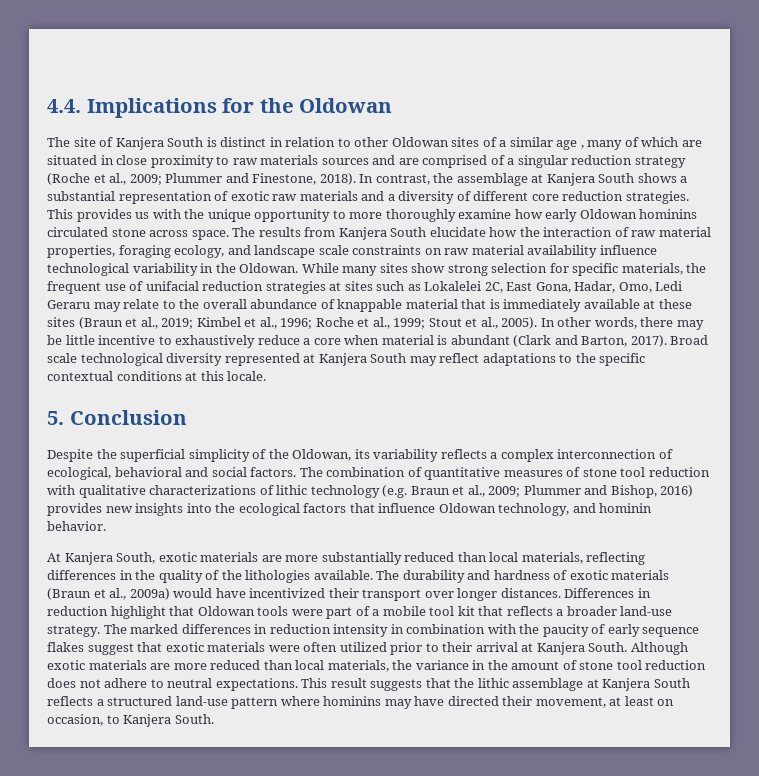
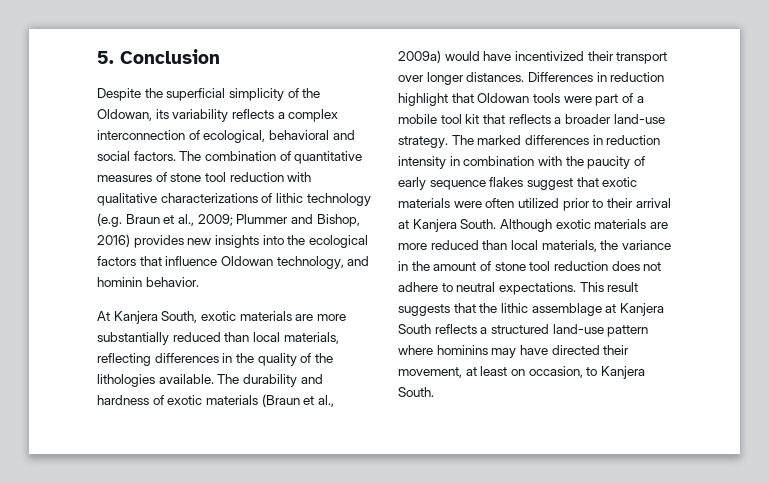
- 4.4. Implications for the Oldowan
- The site of Kanjera South is distinct in relation to other Oldowan sites of a similar age , many of which are situated in close proximity to raw materials sources and are comprised of a singular reduction strategy (Roche et al., 2009; Plummer and Finestone, 2018). In contrast, the assemblage at Kanjera South shows a substantial representation of exotic raw materials and a diversity of different core reduction strategies. This provides us with the unique opportunity to more thoroughly examine how early Oldowan hominins circulated stone across space. The results from Kanjera South elucidate how the interaction of raw material properties, foraging ecology, and landscape scale constraints on raw material availability influence technological variability in the Oldowan. While many sites show strong selection for specific materials, the frequent use of unifacial reduction strategies at sites such as Lokalelei 2C, East Gona, Hadar, Omo, Ledi Geraru may relate to the overall abundance of knappable material that is immediately available at these sites (Braun et al., 2019; Kimbel et al., 1996; Roche et al., 1999; Stout et al., 2005). In other words, there may be little incentive to exhaustively reduce a core when material is abundant (Clark and Barton, 2017). Broad scale technological diversity represented at Kanjera South may reflect adaptations to the specific contextual conditions at this locale.

